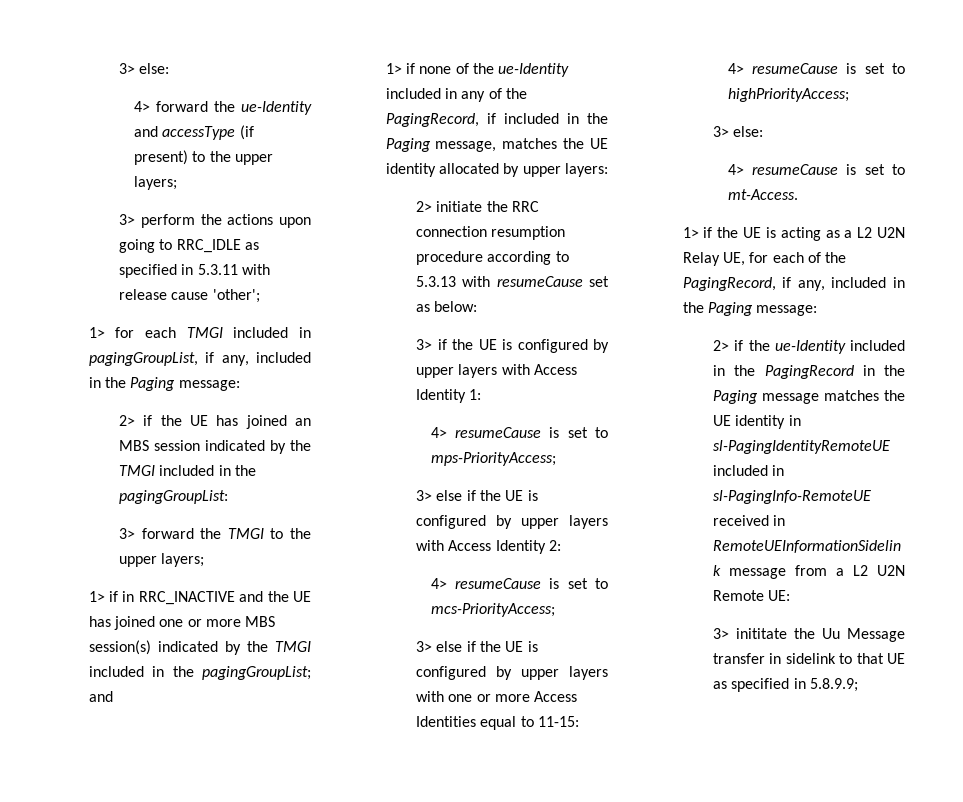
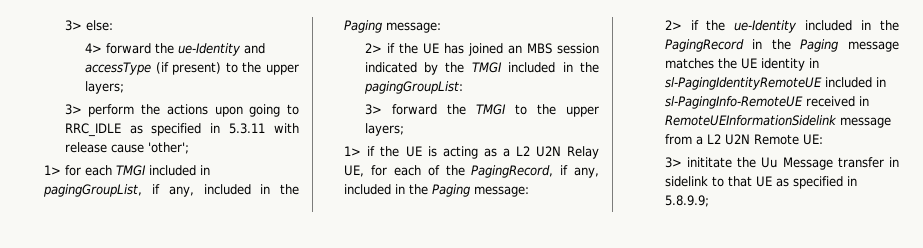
- 1> if in RRC_INACTIVE and the UE has joined one or more MBS session(s) indicated by the TMGI included in the pagingGroupList; and
- 1> if none of the ue-Identity included in any of the PagingRecord, if included in the Paging message, matches the UE identity allocated by upper layers:
- 2> initiate the RRC connection resumption procedure according to 5.3.13 with resumeCause set as below:
- 3> if the UE is configured by upper layers with Access Identity 1:
- 4> resumeCause is set to mps-PriorityAccess;
- 3> else if the UE is configured by upper layers with Access Identity 2:
- 4> resumeCause is set to mcs-PriorityAccess;
- 3> else if the UE is configured by upper layers with one or more Access Identities equal to 11-15:
- 4> resumeCause is set to highPriorityAccess;
- 3> else:
- 4> resumeCause is set to mt-Access.

